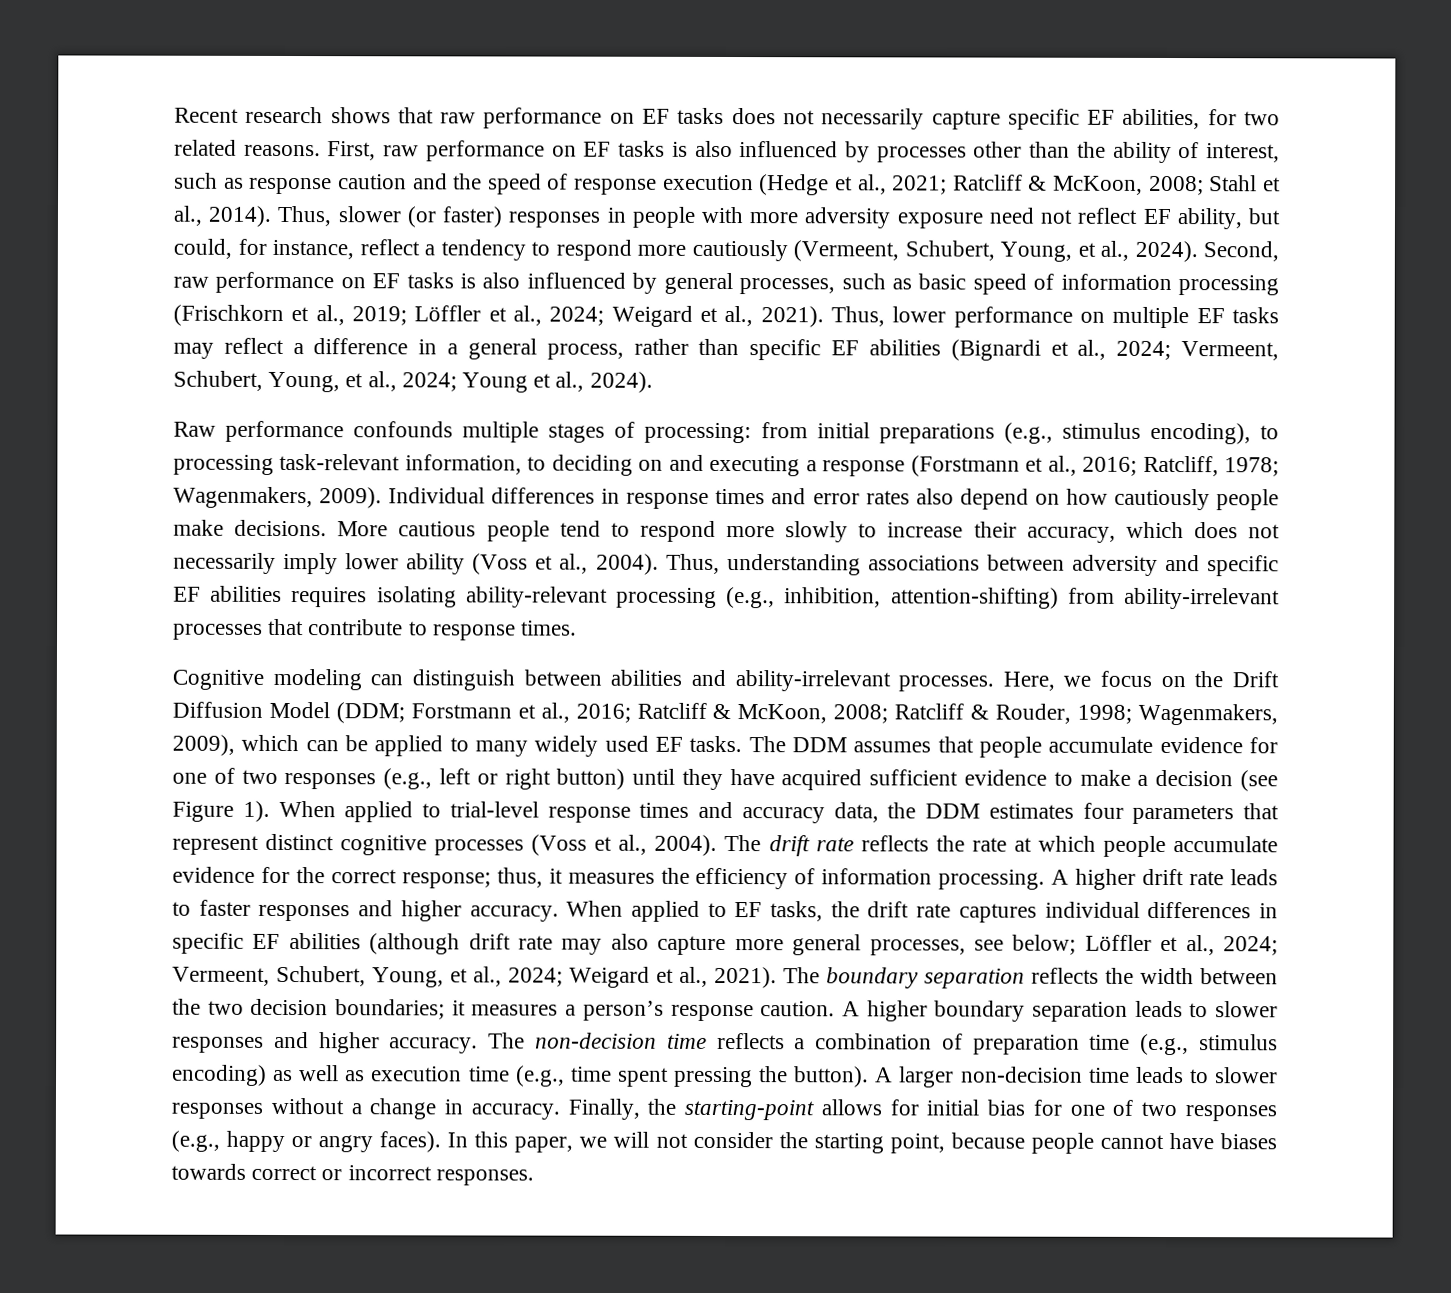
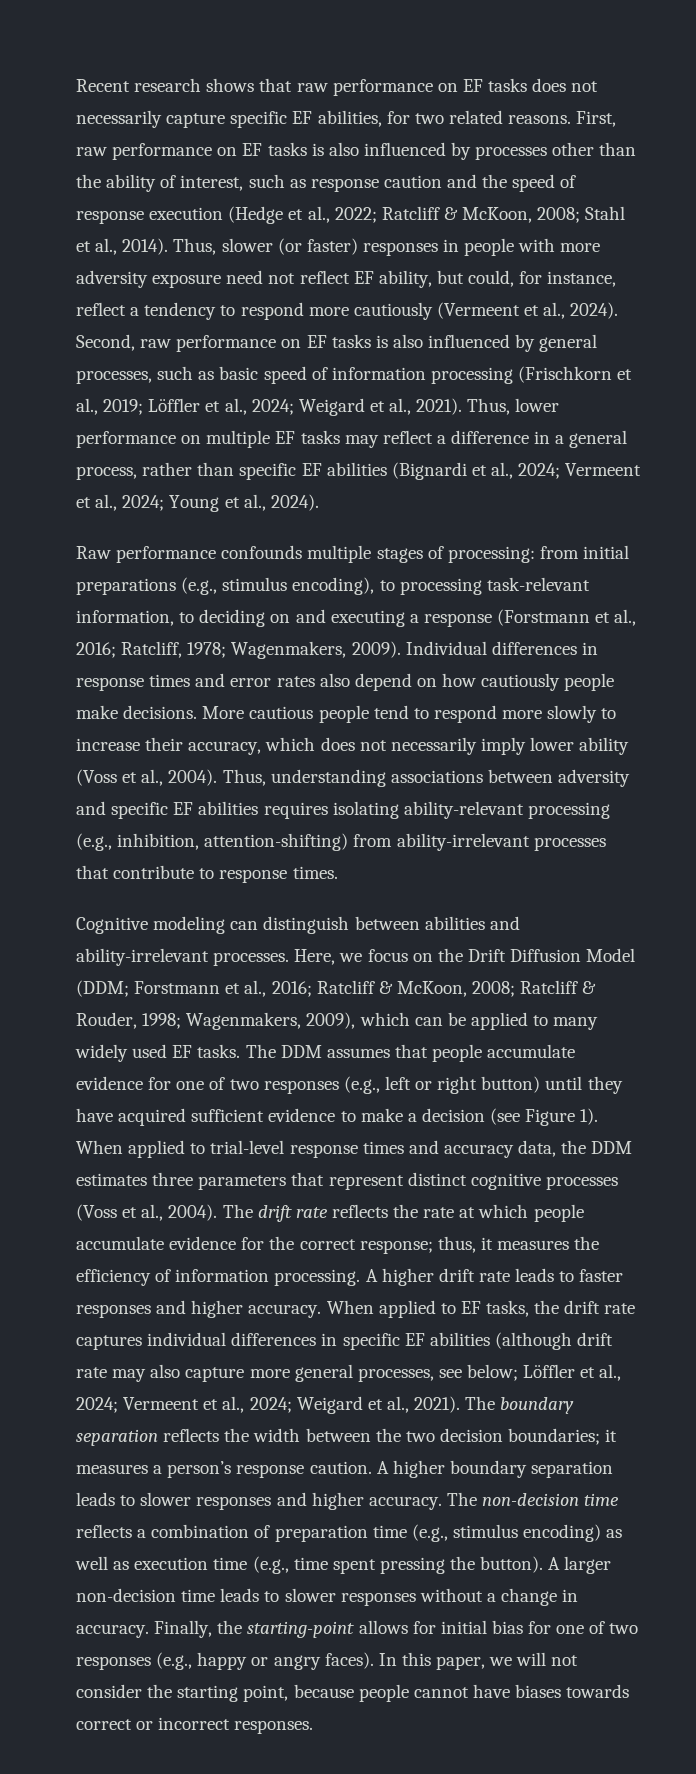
- First, raw performance on EF tasks is also influenced by processes other than the ability of interest, such as response caution and the speed of response execution (Hedge et al., 2021; Ratcliff & McKoon, 2008; Stahl et al., 2014).
+ First, raw performance on EF tasks is also influenced by processes other than the ability of interest, such as response caution and the speed of response execution (Hedge et al., 2022; Ratcliff & McKoon, 2008; Stahl et al., 2014).
- Thus, slower (or faster) responses in people with more adversity exposure need not reflect EF ability, but could, for instance, reflect a tendency to respond more cautiously (Vermeent, Schubert, Young, et al., 2024).
+ Thus, slower (or faster) responses in people with more adversity exposure need not reflect EF ability, but could, for instance, reflect a tendency to respond more cautiously (Vermeent et al., 2024).
- Thus, lower performance on multiple EF tasks may reflect a difference in a general process, rather than specific EF abilities (Bignardi et al., 2024; Vermeent, Schubert, Young, et al., 2024; Young et al., 2024).
+ Thus, lower performance on multiple EF tasks may reflect a difference in a general process, rather than specific EF abilities (Bignardi et al., 2024; Vermeent et al., 2024; Young et al., 2024).
- When applied to trial-level response times and accuracy data, the DDM estimates four parameters that represent distinct cognitive processes (Voss et al., 2004).
+ When applied to trial-level response times and accuracy data, the DDM estimates three parameters that represent distinct cognitive processes (Voss et al., 2004).
- When applied to EF tasks, the drift rate captures individual differences in specific EF abilities (although drift rate may also capture more general processes, see below; Löffler et al., 2024; Vermeent, Schubert, Young, et al., 2024; Weigard et al., 2021).
+ When applied to EF tasks, the drift rate captures individual differences in specific EF abilities (although drift rate may also capture more general processes, see below; Löffler et al., 2024; Vermeent et al., 2024; Weigard et al., 2021).

